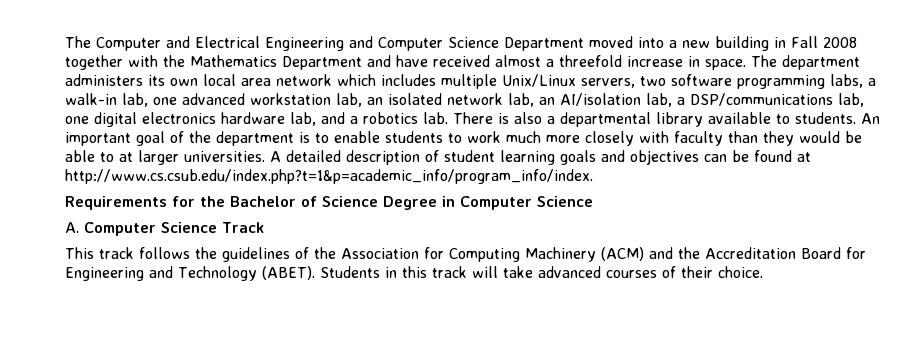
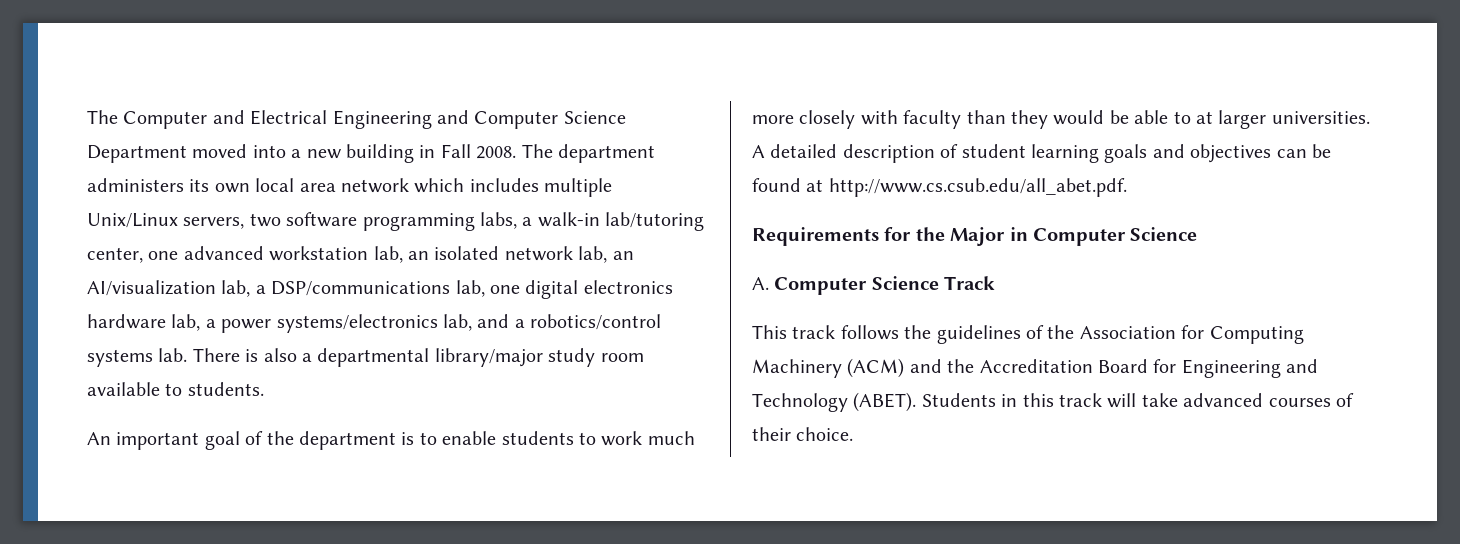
- The Computer and Electrical Engineering and Computer Science Department moved into a new building in Fall 2008 together with the Mathematics Department and have received almost a threefold increase in space.
+ The Computer and Electrical Engineering and Computer Science Department moved into a new building in Fall 2008.
- The department administers its own local area network which includes multiple Unix/Linux servers, two software programming labs, a walk-in lab, one advanced workstation lab, an isolated network lab, an AI/isolation lab, a DSP/communications lab, one digital electronics hardware lab, and a robotics lab.
+ The department administers its own local area network which includes multiple Unix/Linux servers, two software programming labs, a walk-in lab/tutoring center, one advanced workstation lab, an isolated network lab, an AI/visualization lab, a DSP/communications lab, one digital electronics hardware lab, a power systems/electronics lab, and a robotics/control systems lab.
- There is also a departmental library available to students. An important goal of the department is to enable students to work much more closely with faculty than they would be able to at larger universities.
+ There is also a departmental library/major study room available to students.
+ An important goal of the department is to enable students to work much more closely with faculty than they would be able to at larger universities.
- A detailed description of student learning goals and objectives can be found at http://www.cs.csub.edu/index.php?t=1&p=academic_info/program_info/index.
+ A detailed description of student learning goals and objectives can be found at http://www.cs.csub.edu/all_abet.pdf.
- Requirements for the Bachelor of Science Degree in Computer Science
+ Requirements for the Major in Computer Science

